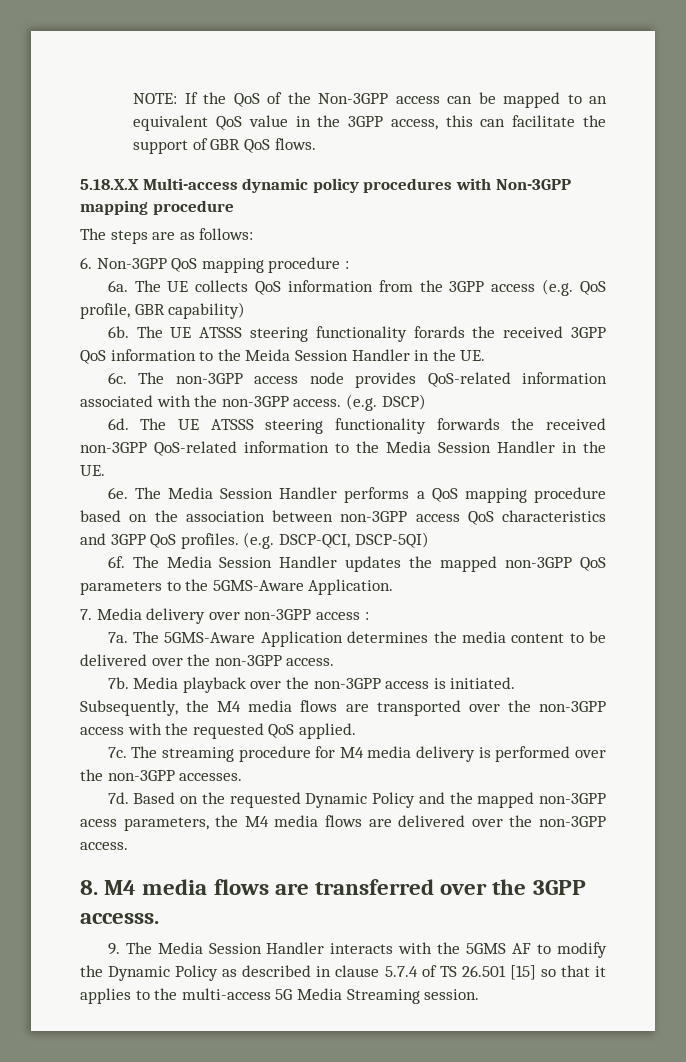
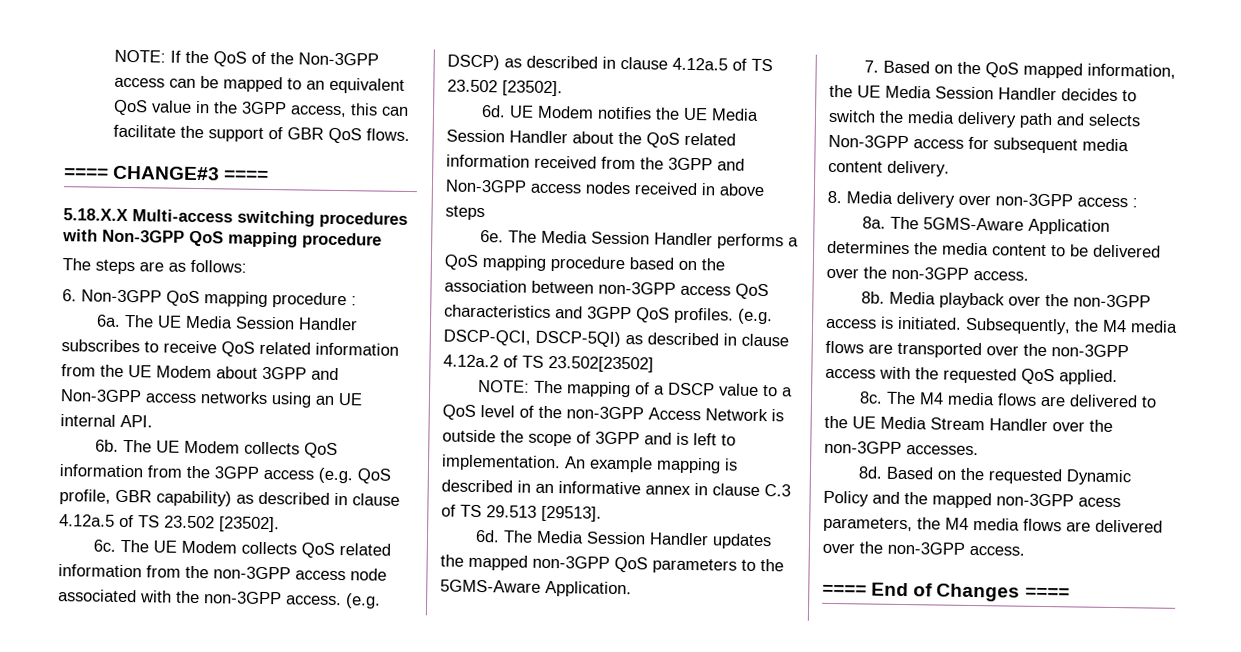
+ ==== CHANGE#3 ====
- 5.18.X.X Multi-access dynamic policy procedures with Non-3GPP mapping procedure
+ 5.18.X.X Multi-access switching procedures with Non-3GPP QoS mapping procedure
- The UE collects QoS information from the 3GPP access (e.g. QoS profile, GBR capability)
- 6b. The UE ATSSS steering functionality forards the received 3GPP QoS information to the Meida Session Handler in the UE.
- 6c. The non-3GPP access node provides QoS-related information associated with the non-3GPP access.
+ The UE Media Session Handler subscribes to receive QoS related information from the UE Modem about 3GPP and Non-3GPP access networks using an UE internal API.
+ 6b. The UE Modem collects QoS information from the 3GPP access (e.g. QoS profile, GBR capability) as described in clause 4.12a.5 of TS 23.502 [23502].
+ 6c. The UE Modem collects QoS related information from the non-3GPP access node associated with the non-3GPP access.
- (e.g. DSCP)
- 6d. The UE ATSSS steering functionality forwards the received non-3GPP QoS-related information to the Media Session Handler in the UE.
+ (e.g. DSCP) as described in clause 4.12a.5 of TS 23.502 [23502].
+ 6d. UE Modem notifies the UE Media Session Handler about the QoS related information received from the 3GPP and Non-3GPP access nodes received in above steps
- (e.g. DSCP-QCI, DSCP-5QI)
- 6f.
+ (e.g. DSCP-QCI, DSCP-5QI) as described in clause 4.12a.2 of TS 23.502[23502]
+ NOTE: The mapping of a DSCP value to a QoS level of the non-3GPP Access Network is outside the scope of 3GPP and is left to implementation. An example mapping is described in an informative annex in clause C.3 of TS 29.513 [29513].
+ 6d.
- 7. Media delivery over non-3GPP access :
+ 7. Based on the QoS mapped information, the UE Media Session Handler decides to switch the media delivery path and selects Non-3GPP access for subsequent media content delivery.
+ 8. Media delivery over non-3GPP access :
- 7a.
+ 8a.
- 7b.
+ 8b.
- 7c. The streaming procedure for M4 media delivery is performed over the non-3GPP accesses.
+ 8c. The M4 media flows are delivered to the UE Media Stream Handler over the non-3GPP accesses.
- 7d.
+ 8d.
- 8. M4 media flows are transferred over the 3GPP accesss.
- 9. The Media Session Handler interacts with the 5GMS AF to modify the Dynamic Policy as described in clause 5.7.4 of TS 26.501 [15] so that it applies to the multi-access 5G Media Streaming session.
+ ==== End of Changes ====

